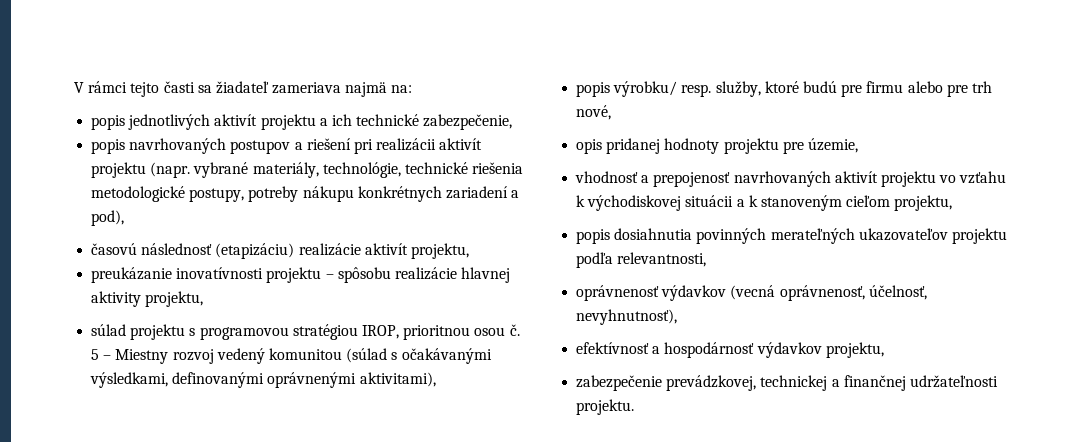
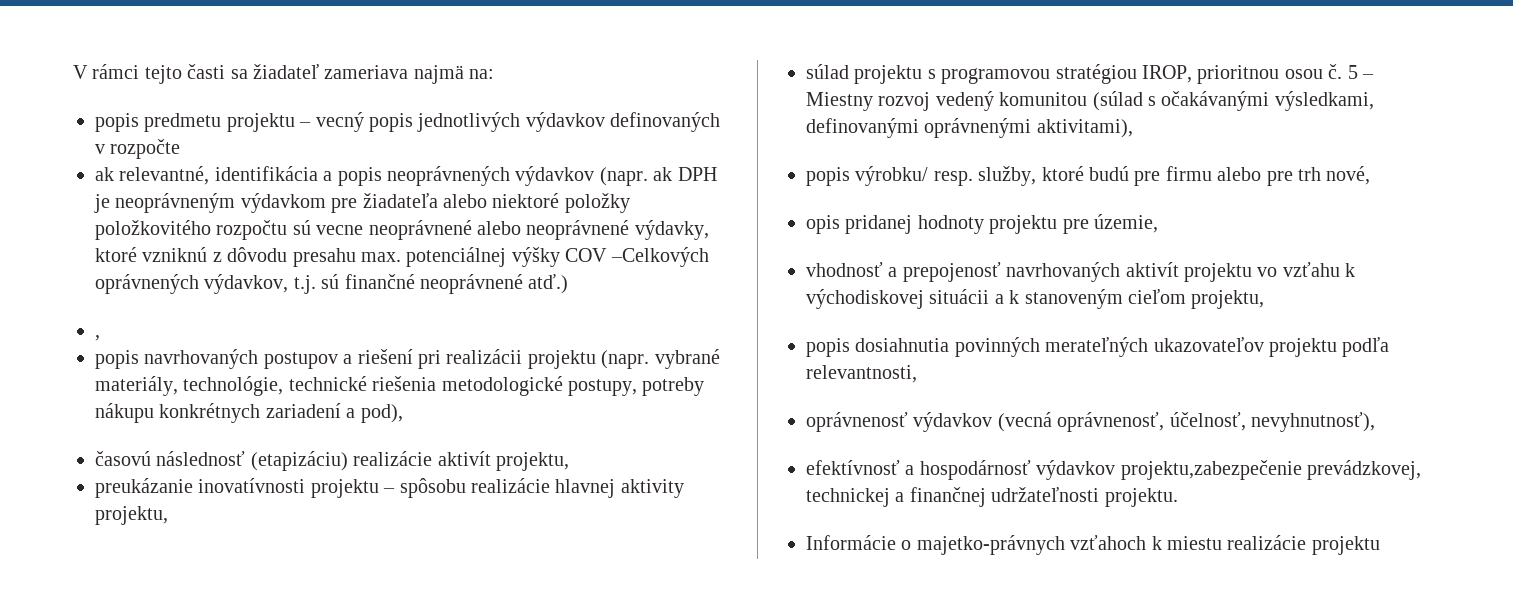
- popis jednotlivých aktivít projektu a ich technické zabezpečenie,
+ popis predmetu projektu – vecný popis jednotlivých výdavkov definovaných v rozpočte
+ ak relevantné, identifikácia a popis neoprávnených výdavkov (napr. ak DPH je neoprávneným výdavkom pre žiadateľa alebo niektoré položky položkovitého rozpočtu sú vecne neoprávnené alebo neoprávnené výdavky, ktoré vzniknú z dôvodu presahu max. potenciálnej výšky COV –Celkových oprávnených výdavkov, t.j. sú finančné neoprávnené atď.)
+ ,
- popis navrhovaných postupov a riešení pri realizácii aktivít projektu (napr. vybrané materiály, technológie, technické riešenia metodologické postupy, potreby nákupu konkrétnych zariadení a pod),
+ popis navrhovaných postupov a riešení pri realizácii projektu (napr. vybrané materiály, technológie, technické riešenia metodologické postupy, potreby nákupu konkrétnych zariadení a pod),
- efektívnosť a hospodárnosť výdavkov projektu,
- zabezpečenie prevádzkovej, technickej a finančnej udržateľnosti projektu.
+ efektívnosť a hospodárnosť výdavkov projektu,zabezpečenie prevádzkovej, technickej a finančnej udržateľnosti projektu.
+ Informácie o majetko-právnych vzťahoch k miestu realizácie projektu

